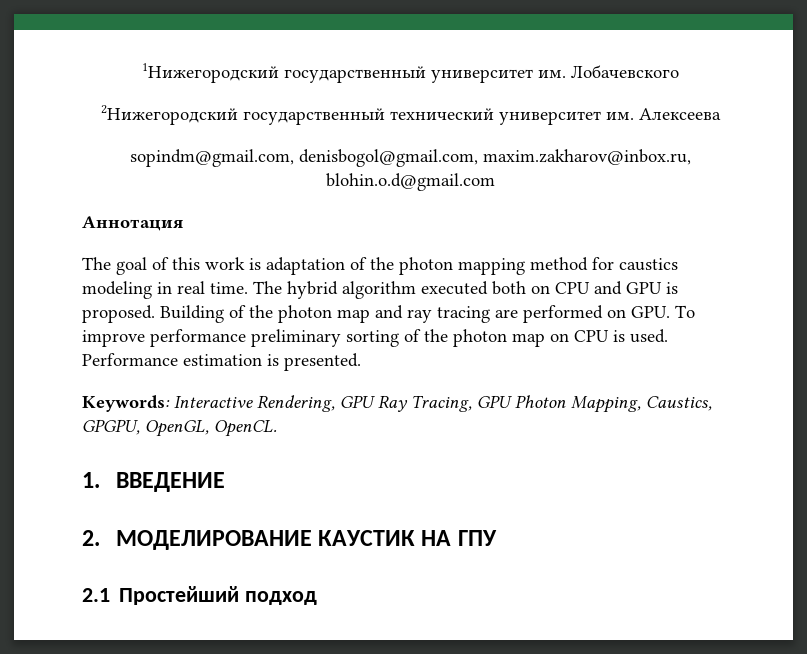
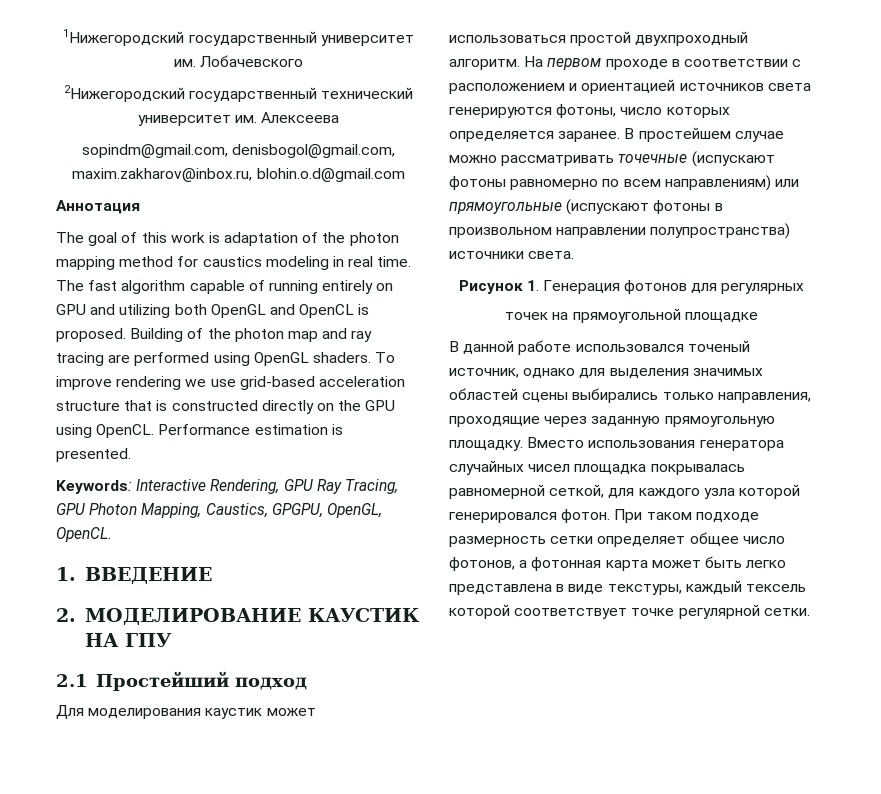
- The hybrid algorithm executed both on CPU and GPU is proposed.
+ The fast algorithm capable of running entirely on GPU and utilizing both OpenGL and OpenCL is proposed.
- Building of the photon map and ray tracing are performed on GPU. To improve performance preliminary sorting of the photon map on CPU is used.
+ Building of the photon map and ray tracing are performed using OpenGL shaders. To improve rendering we use grid-based acceleration structure that is constructed directly on the GPU using OpenCL.
+ Для моделирования каустик может использоваться простой двухпроходный алгоритм. На первом проходе в соответствии с расположением и ориентацией источников света генерируются фотоны, число которых определяется заранее. В простейшем случае можно рассматривать точечные (испускают фотоны равномерно по всем направлениям) или прямоугольные (испускают фотоны в произвольном направлении полупространства) источники света.
+ Рисунок 1. Генерация фотонов для регулярных
+ точек на прямоугольной площадке
+ В данной работе использовался точеный источник, однако для выделения значимых областей сцены выбирались только направления, проходящие через заданную прямоугольную площадку. Вместо использования генератора случайных чисел площадка покрывалась равномерной сеткой, для каждого узла которой генерировался фотон. При таком подходе размерность сетки определяет общее число фотонов, а фотонная карта может быть легко представлена в виде текстуры, каждый тексель которой соответствует точке регулярной сетки.

